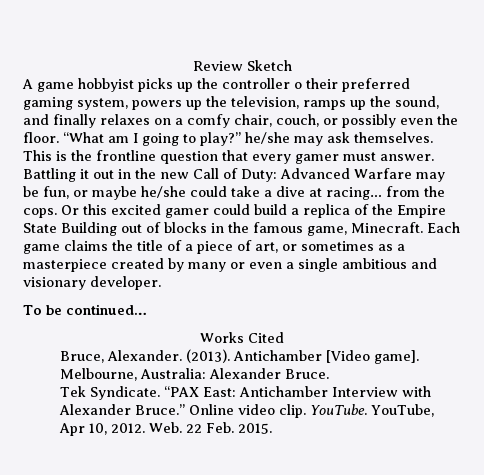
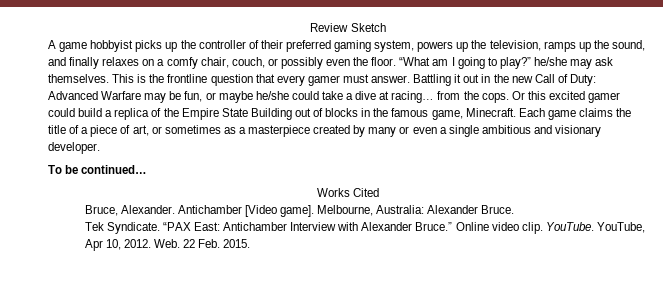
- A game hobbyist picks up the controller o their preferred gaming system, powers up the television, ramps up the sound, and finally relaxes on a comfy chair, couch, or possibly even the floor.
+ A game hobbyist picks up the controller of their preferred gaming system, powers up the television, ramps up the sound, and finally relaxes on a comfy chair, couch, or possibly even the floor.
- (2013).

